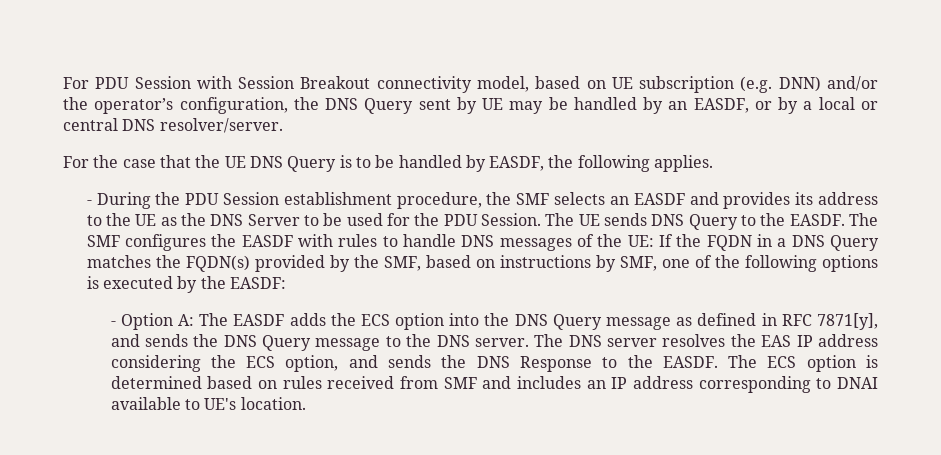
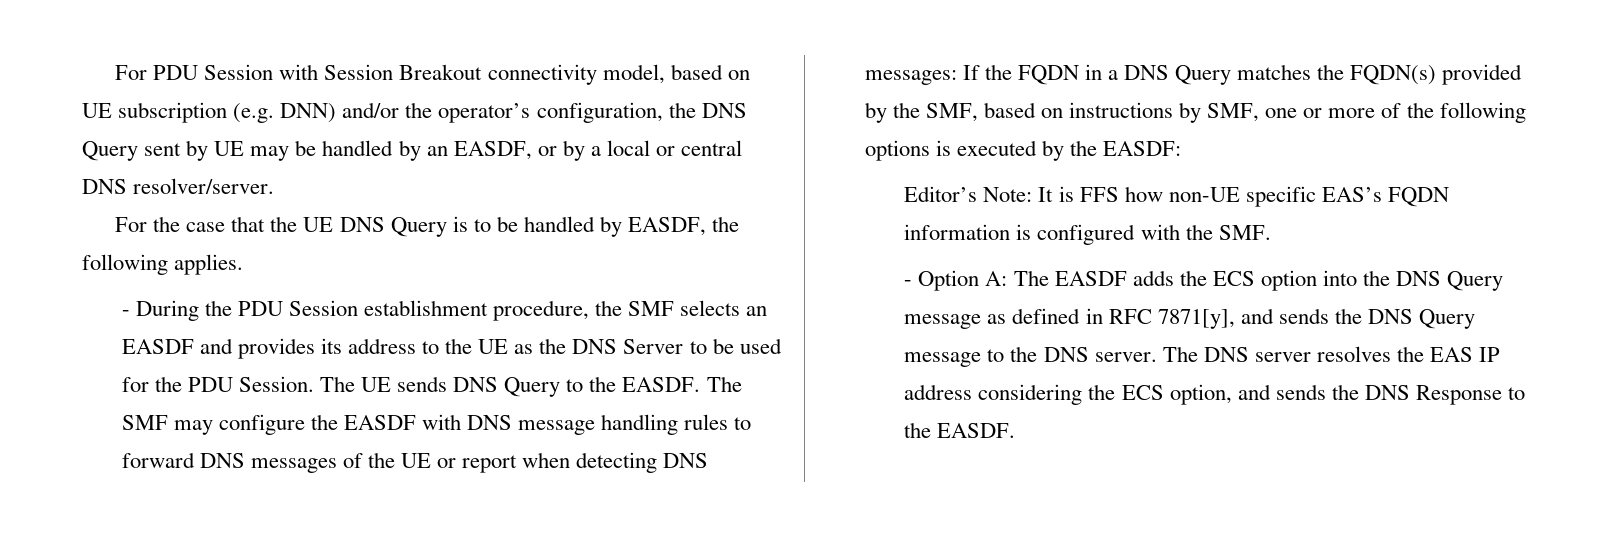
- The SMF configures the EASDF with rules to handle DNS messages of the UE: If the FQDN in a DNS Query matches the FQDN(s) provided by the SMF, based on instructions by SMF, one of the following options is executed by the EASDF:
+ The SMF may configure the EASDF with DNS message handling rules to forward DNS messages of the UE or report when detecting DNS messages: If the FQDN in a DNS Query matches the FQDN(s) provided by the SMF, based on instructions by SMF, one or more of the following options is executed by the EASDF:
+ Editor’s Note: It is FFS how non-UE specific EAS’s FQDN information is configured with the SMF.
- The ECS option is determined based on rules received from SMF and includes an IP address corresponding to DNAI available to UE's location.

